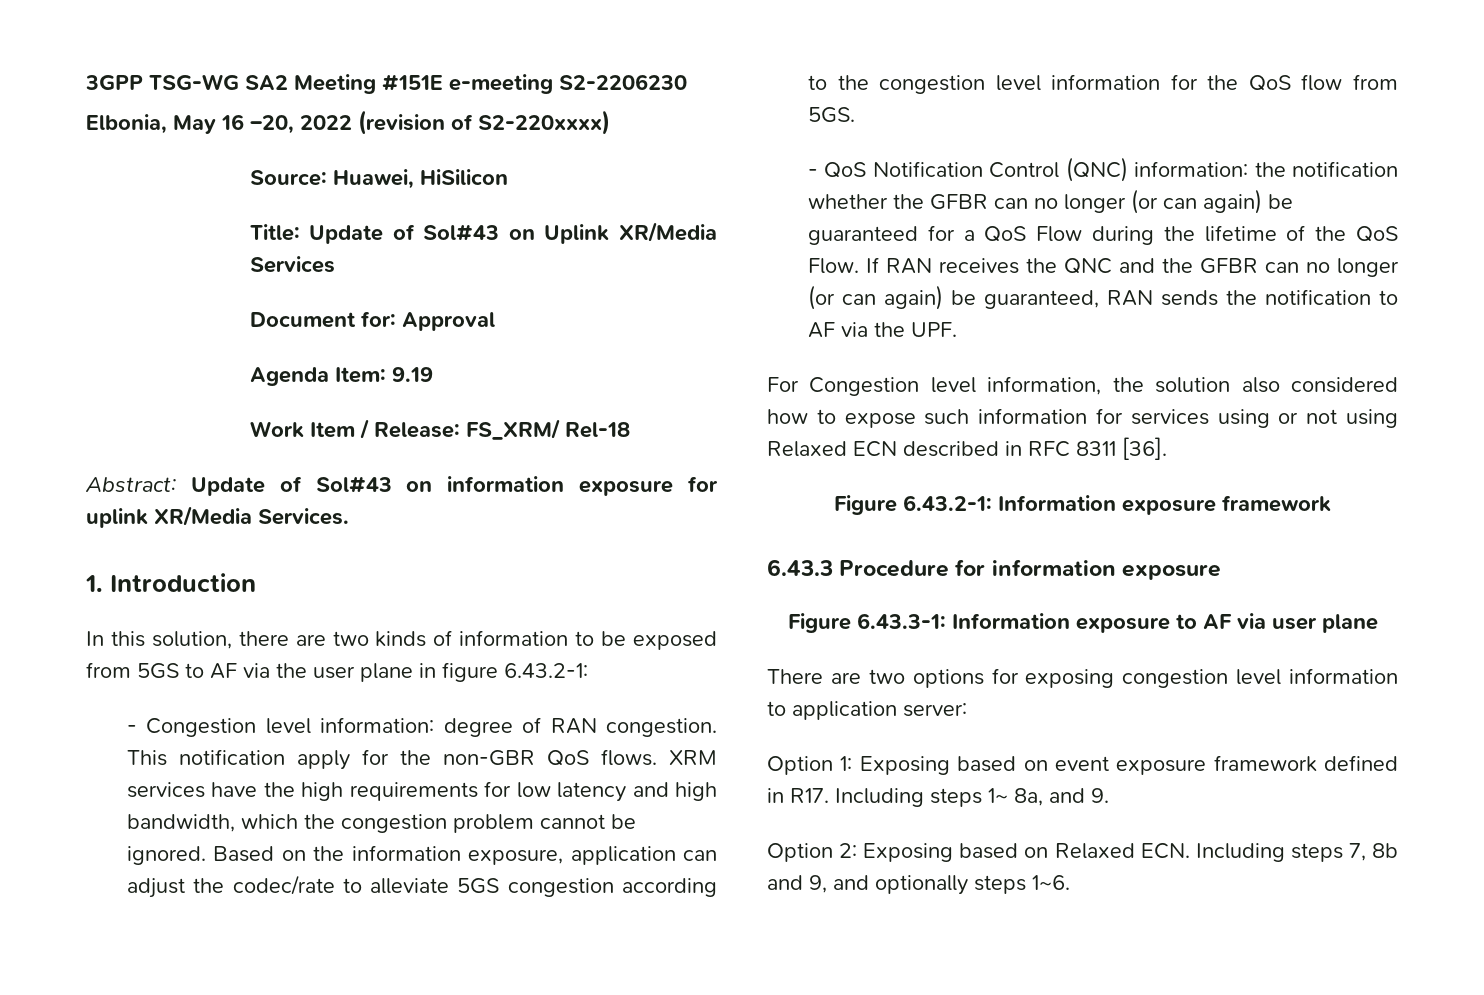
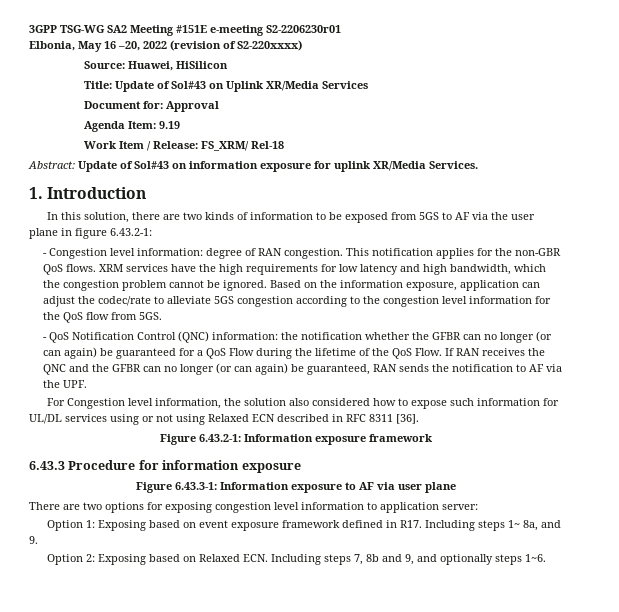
- 3GPP TSG-WG SA2 Meeting #151E e-meeting S2-2206230
+ 3GPP TSG-WG SA2 Meeting #151E e-meeting S2-2206230r01
- This notification apply for the non-GBR QoS flows.
+ This notification applies for the non-GBR QoS flows.
- For Congestion level information, the solution also considered how to expose such information for services using or not using Relaxed ECN described in RFC 8311 [36].
+ For Congestion level information, the solution also considered how to expose such information for UL/DL services using or not using Relaxed ECN described in RFC 8311 [36].

